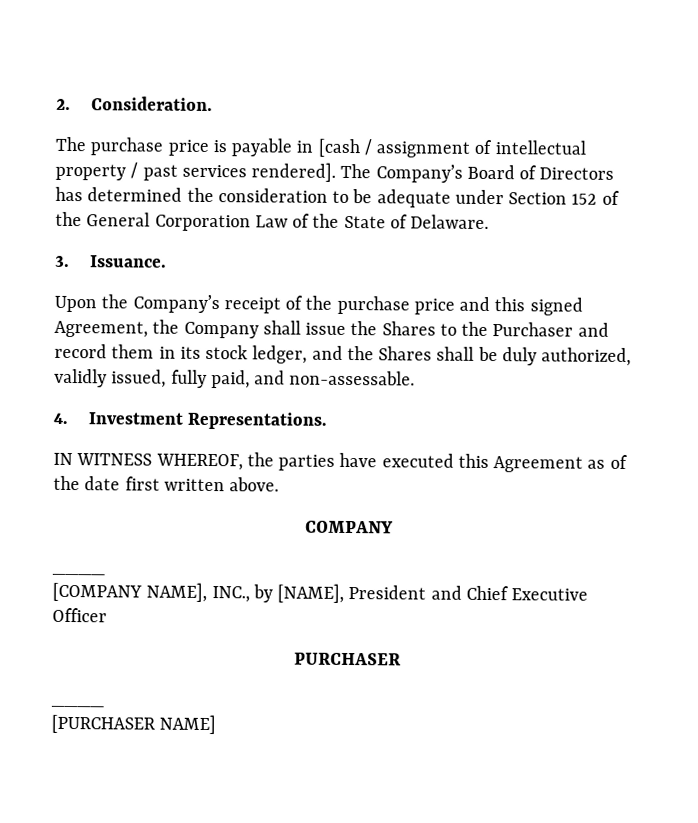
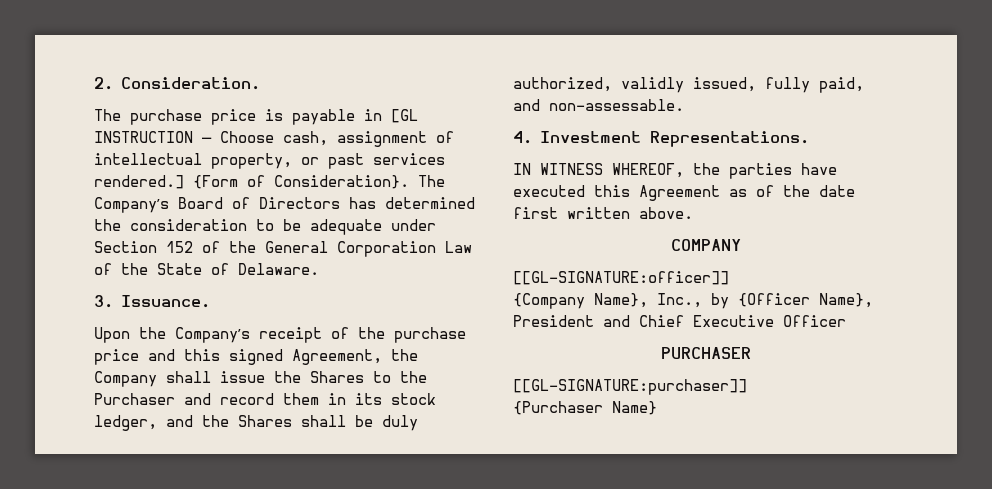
- The purchase price is payable in [cash / assignment of intellectual property / past services rendered].
+ The purchase price is payable in [GL INSTRUCTION — Choose cash, assignment of intellectual property, or past services rendered.] {Form of Consideration}.
  COMPANY
- ____
- [COMPANY NAME], INC., by [NAME], President and Chief Executive Officer
+ [[GL-SIGNATURE:officer]]
+ {Company Name}, Inc., by {Officer Name}, President and Chief Executive Officer
  PURCHASER
- ____
- [PURCHASER NAME]
+ [[GL-SIGNATURE:purchaser]]
+ {Purchaser Name}

